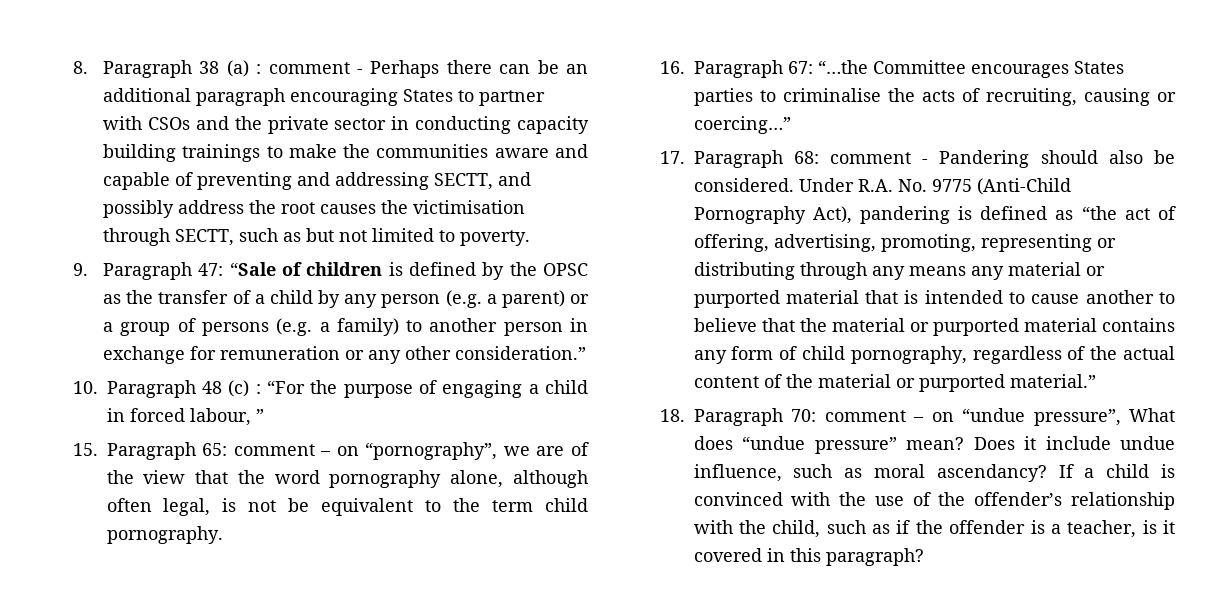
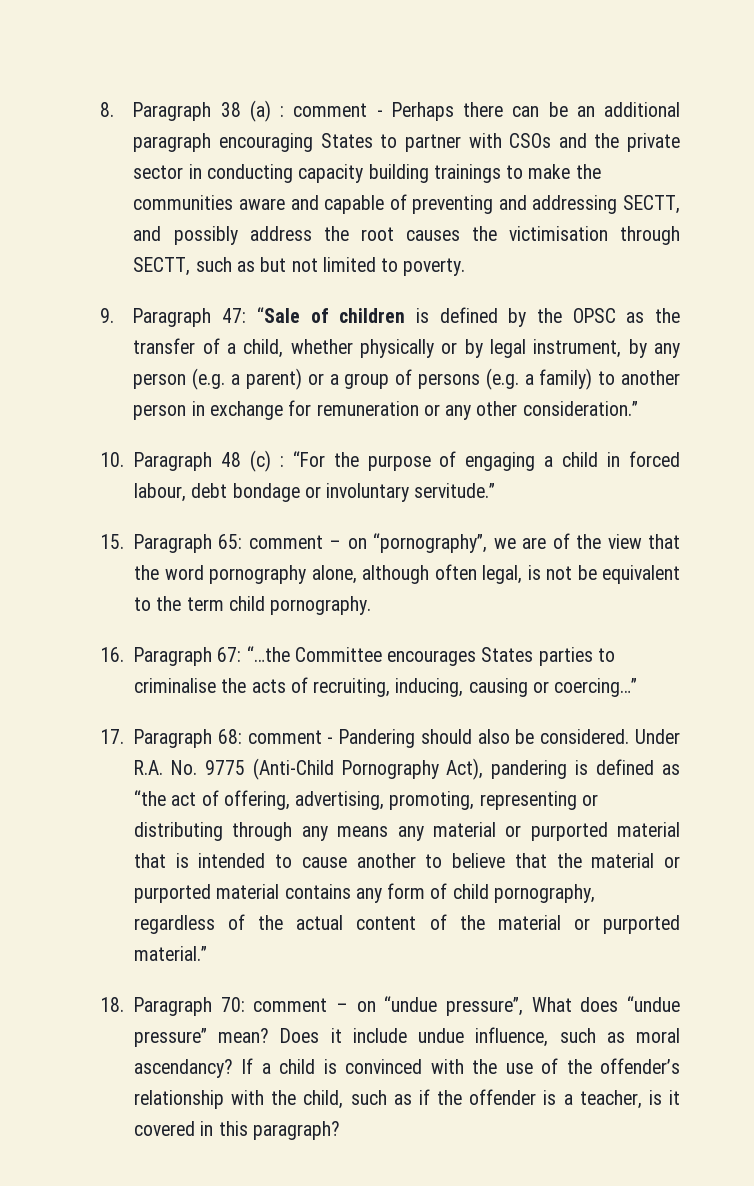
- 9. Paragraph 47: “Sale of children is defined by the OPSC as the transfer of a child by any person (e.g. a parent) or a group of persons (e.g. a family) to another person in exchange for remuneration or any other consideration.”
+ 9. Paragraph 47: “Sale of children is defined by the OPSC as the transfer of a child, whether physically or by legal instrument, by any person (e.g. a parent) or a group of persons (e.g. a family) to another person in exchange for remuneration or any other consideration.”
- 10. Paragraph 48 (c) : “For the purpose of engaging a child in forced labour, ”
+ 10. Paragraph 48 (c) : “For the purpose of engaging a child in forced labour, debt bondage or involuntary servitude.”
- 16. Paragraph 67: “…the Committee encourages States parties to criminalise the acts of recruiting, causing or coercing…”
+ 16. Paragraph 67: “…the Committee encourages States parties to criminalise the acts of recruiting, inducing, causing or coercing…”

